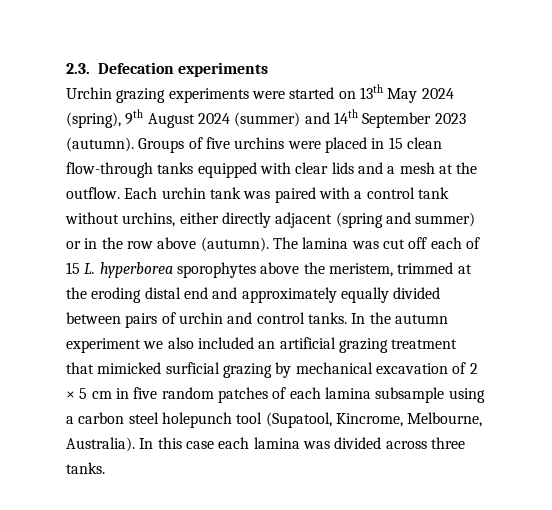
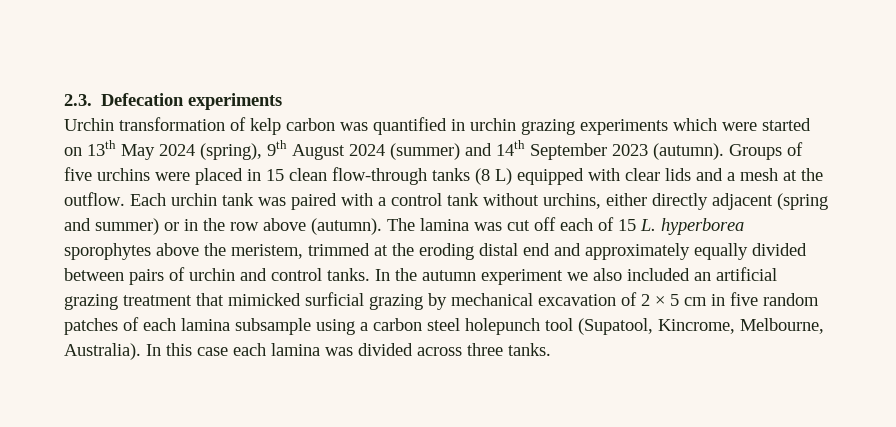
- Urchin grazing experiments were started on 13th May 2024 (spring), 9th August 2024 (summer) and 14th September 2023 (autumn).
+ Urchin transformation of kelp carbon was quantified in urchin grazing experiments which were started on 13th May 2024 (spring), 9th August 2024 (summer) and 14th September 2023 (autumn).
- Groups of five urchins were placed in 15 clean flow-through tanks equipped with clear lids and a mesh at the outflow.
+ Groups of five urchins were placed in 15 clean flow-through tanks (8 L) equipped with clear lids and a mesh at the outflow.

